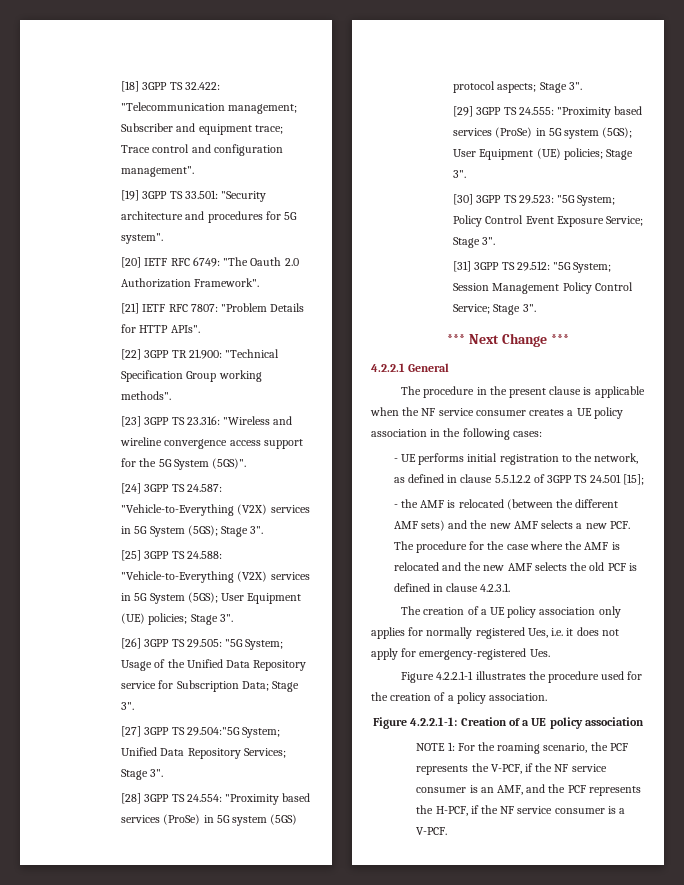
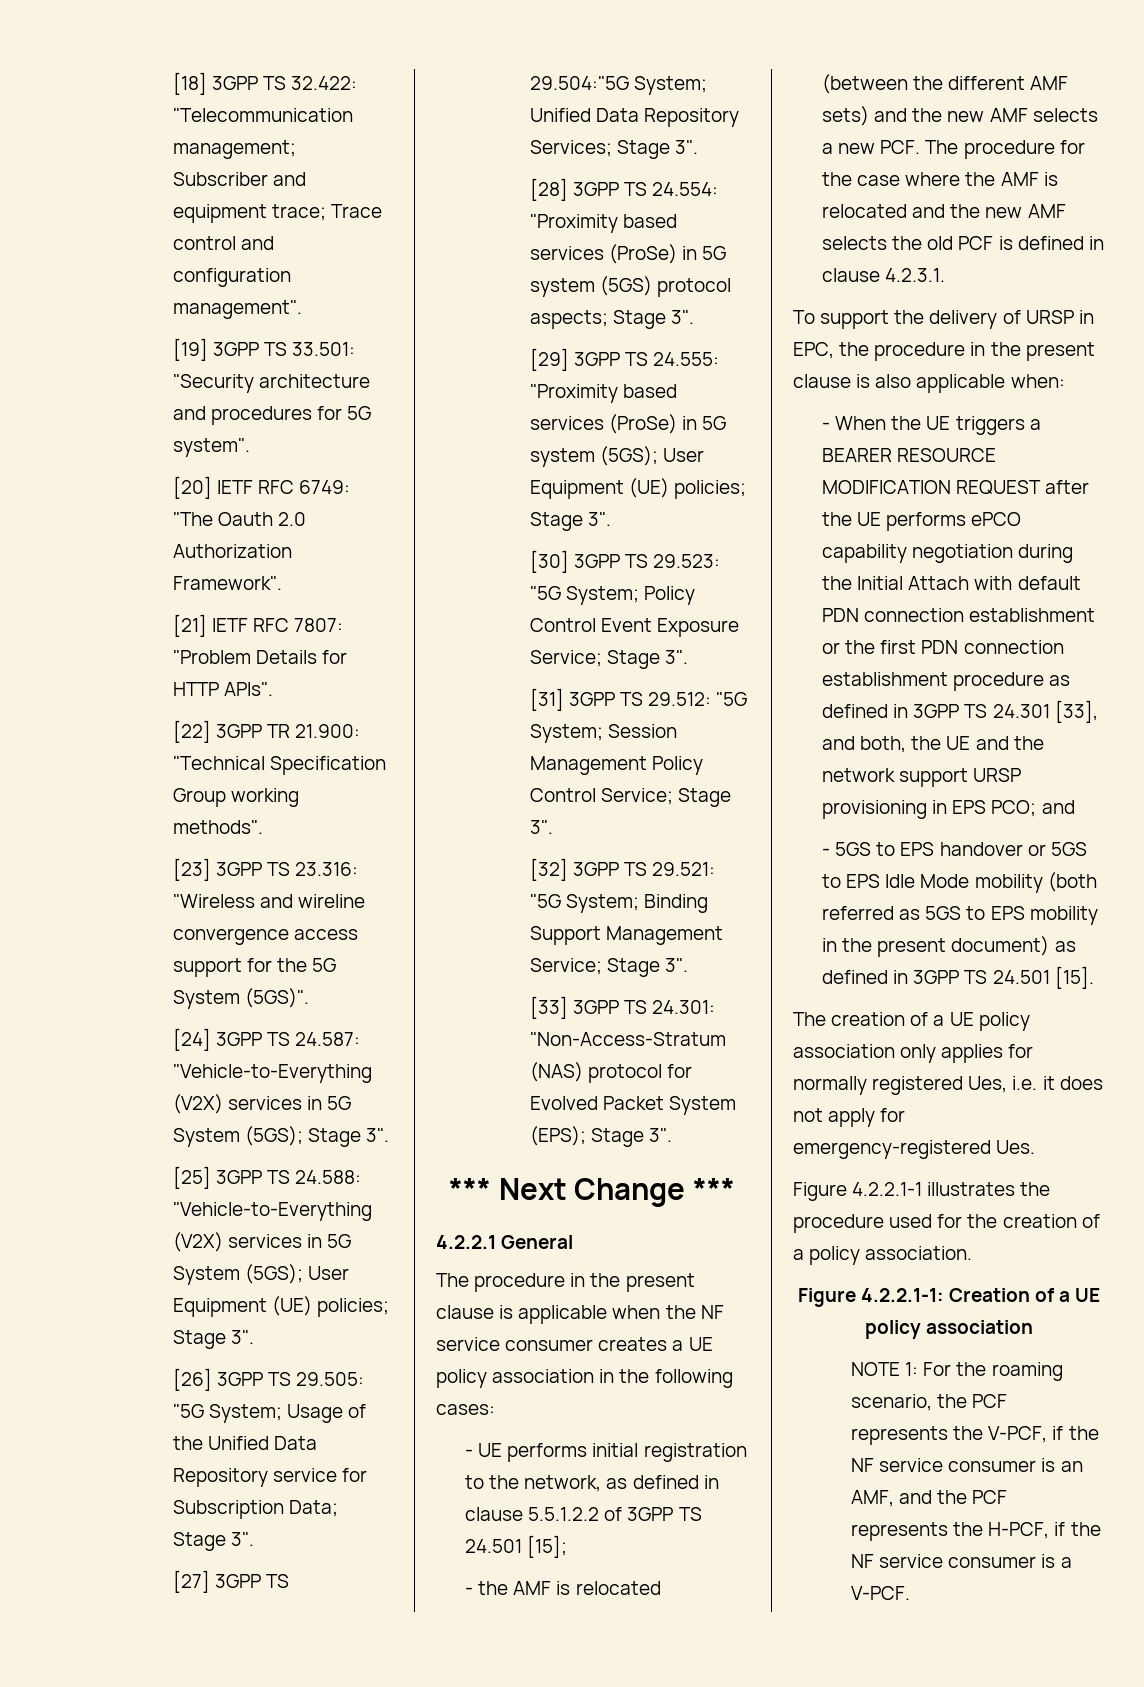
+ [32] 3GPP TS 29.521: "5G System; Binding Support Management Service; Stage 3".
+ [33] 3GPP TS 24.301: "Non-Access-Stratum (NAS) protocol for Evolved Packet System (EPS); Stage 3".
+ To support the delivery of URSP in EPC, the procedure in the present clause is also applicable when:
+ - When the UE triggers a BEARER RESOURCE MODIFICATION REQUEST after the UE performs ePCO capability negotiation during the Initial Attach with default PDN connection establishment or the first PDN connection establishment procedure as defined in 3GPP TS 24.301 [33], and both, the UE and the network support URSP provisioning in EPS PCO; and
+ - 5GS to EPS handover or 5GS to EPS Idle Mode mobility (both referred as 5GS to EPS mobility in the present document) as defined in 3GPP TS 24.501 [15].

